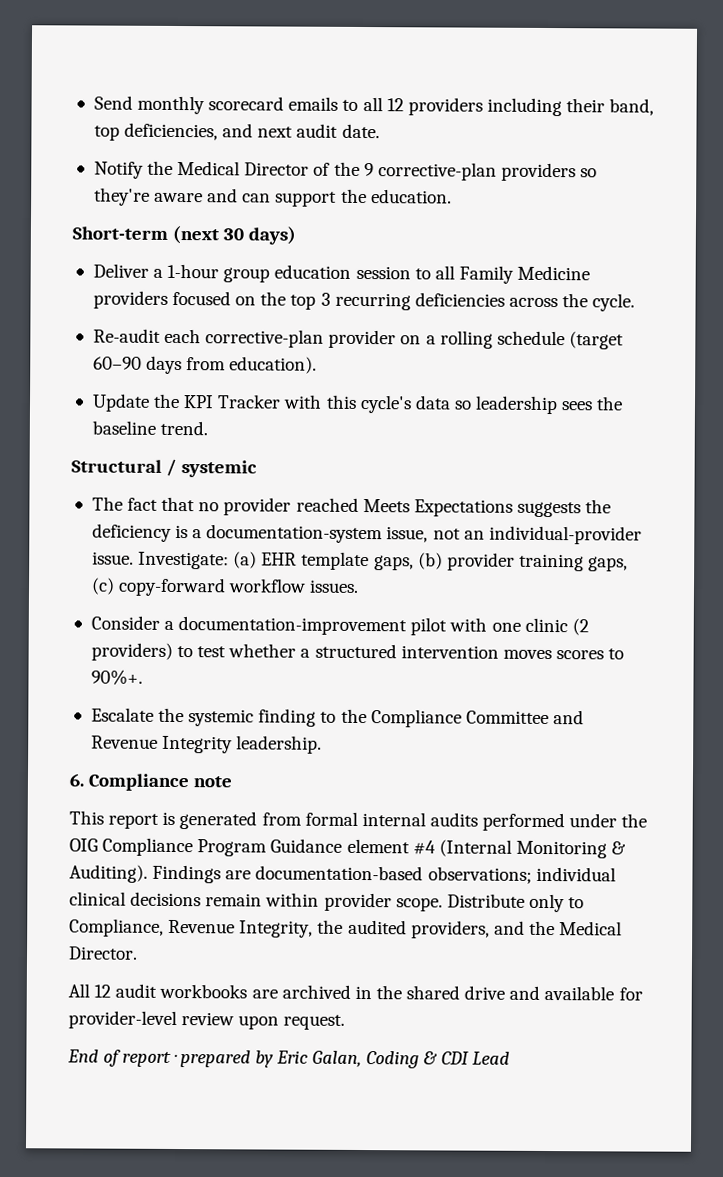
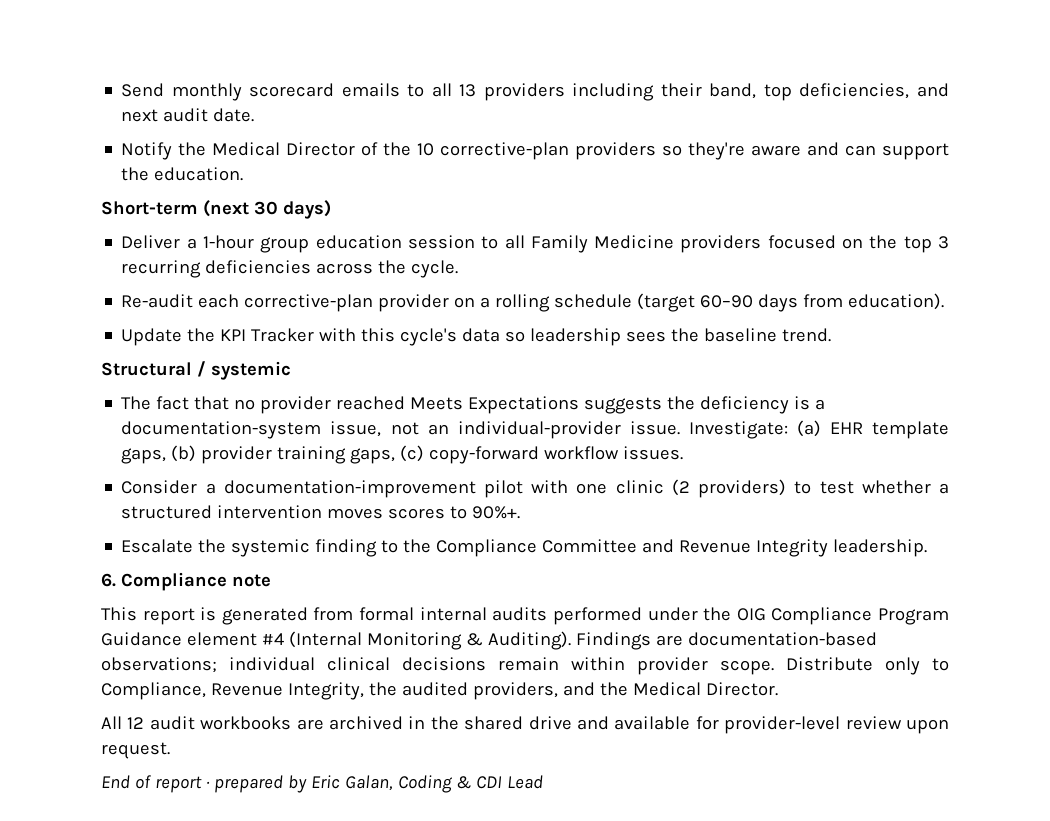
- Send monthly scorecard emails to all 12 providers including their band, top deficiencies, and next audit date.
+ Send monthly scorecard emails to all 13 providers including their band, top deficiencies, and next audit date.
- Notify the Medical Director of the 9 corrective-plan providers so they're aware and can support the education.
+ Notify the Medical Director of the 10 corrective-plan providers so they're aware and can support the education.

